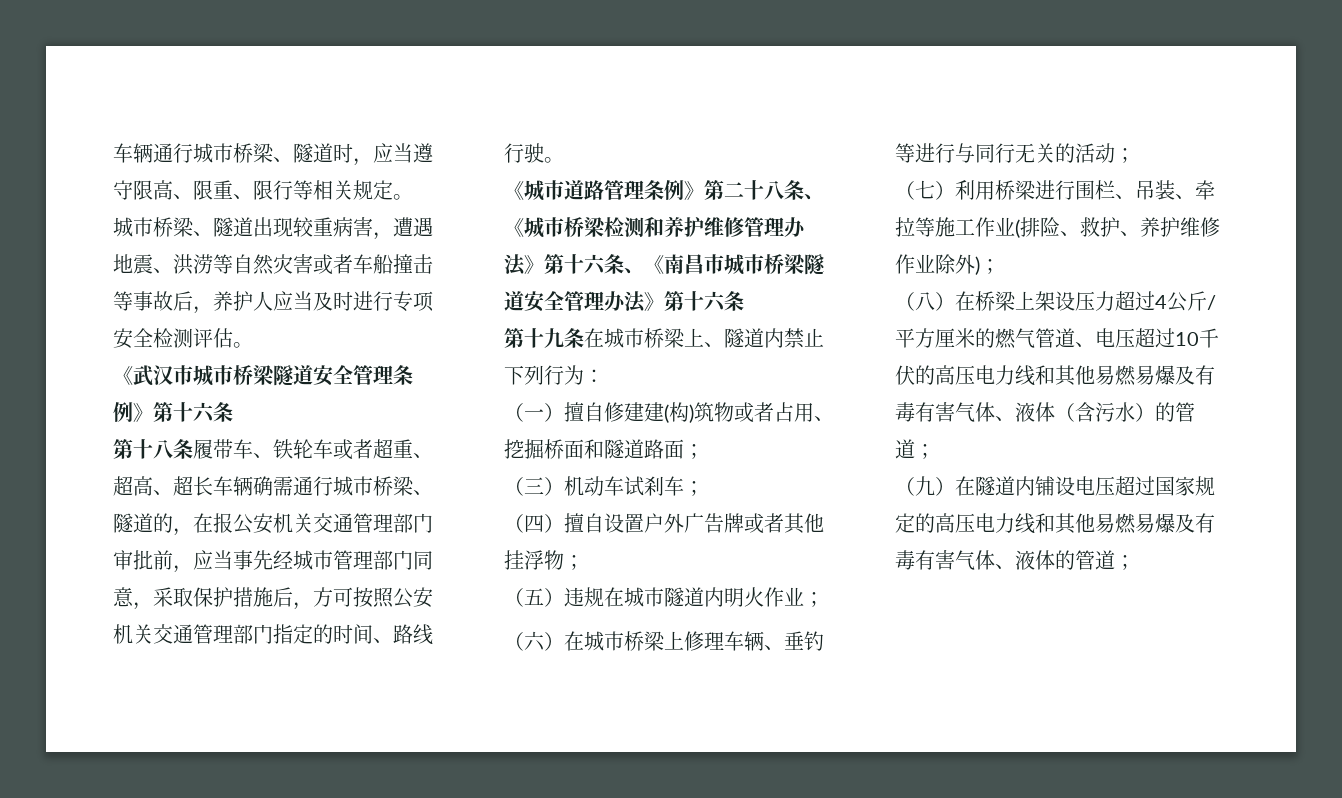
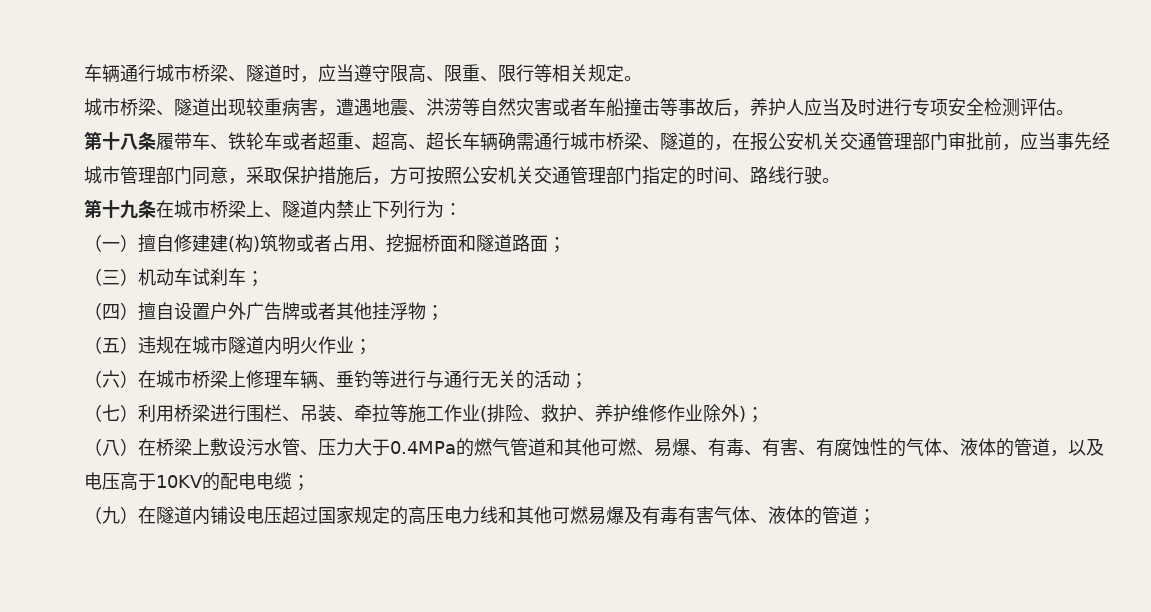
- 《武汉市城市桥梁隧道安全管理条例》第十六条
- 《城市道路管理条例》第二十八条、《城市桥梁检测和养护维修管理办法》第十六条、《南昌市城市桥梁隧道安全管理办法》第十六条
- （六）在城市桥梁上修理车辆、垂钓等进行与同行无关的活动；
+ （六）在城市桥梁上修理车辆、垂钓等进行与通行无关的活动；
- （八）在桥梁上架设压力超过4公斤/平方厘米的燃气管道、电压超过10千伏的高压电力线和其他易燃易爆及有毒有害气体、液体（含污水）的管道；
+ （八）在桥梁上敷设污水管、压力大于0.4MPa的燃气管道和其他可燃、易爆、有毒、有害、有腐蚀性的气体、液体的管道，以及电压高于10KV的配电电缆；
- （九）在隧道内铺设电压超过国家规定的高压电力线和其他易燃易爆及有毒有害气体、液体的管道；
+ （九）在隧道内铺设电压超过国家规定的高压电力线和其他可燃易爆及有毒有害气体、液体的管道；

